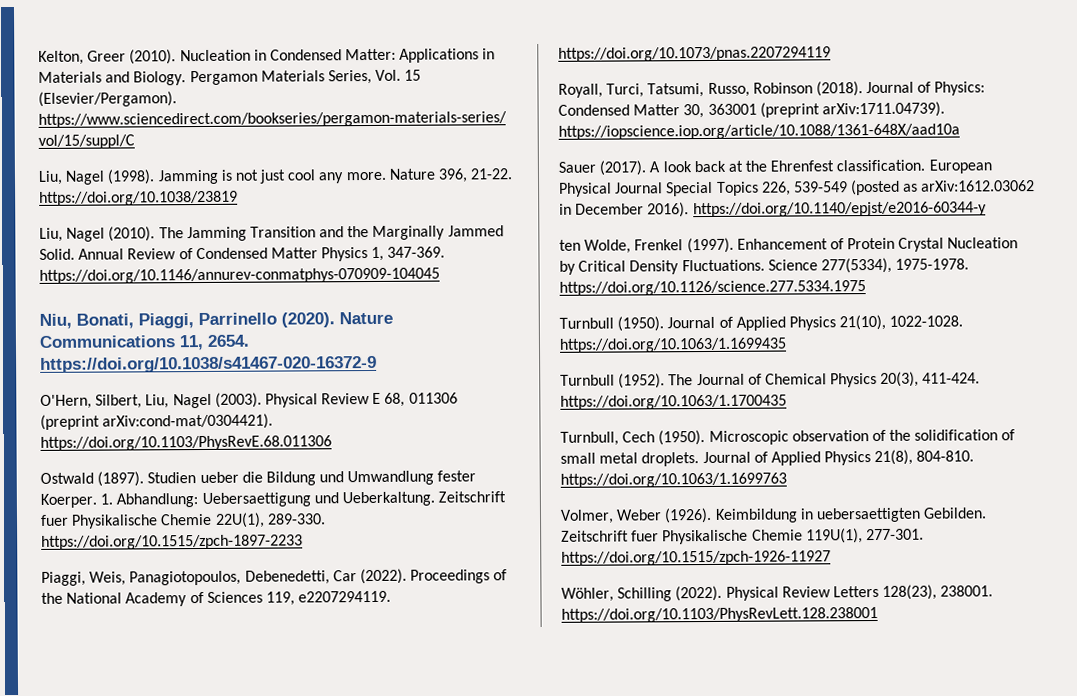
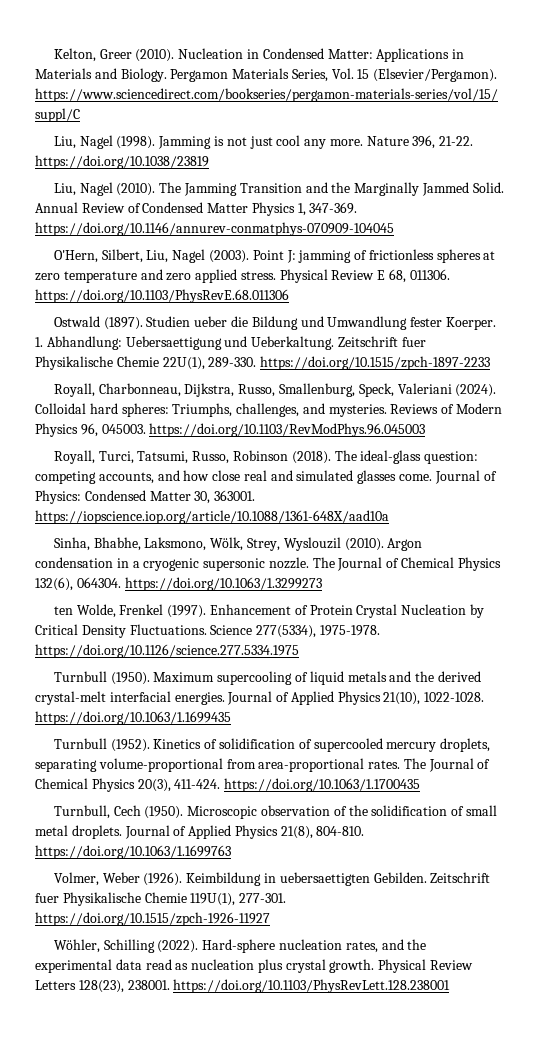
- Niu, Bonati, Piaggi, Parrinello (2020). Nature Communications 11, 2654. https://doi.org/10.1038/s41467-020-16372-9
+ Point J: jamming of frictionless spheres at zero temperature and zero applied stress.
- Physical Review E 68, 011306 (preprint arXiv:cond-mat/0304421). https://doi.org/10.1103/PhysRevE.68.011306
+ Physical Review E 68, 011306. https://doi.org/10.1103/PhysRevE.68.011306
- Piaggi, Weis, Panagiotopoulos, Debenedetti, Car (2022). Proceedings of the National Academy of Sciences 119, e2207294119. https://doi.org/10.1073/pnas.2207294119
+ Royall, Charbonneau, Dijkstra, Russo, Smallenburg, Speck, Valeriani (2024). Colloidal hard spheres: Triumphs, challenges, and mysteries. Reviews of Modern Physics 96, 045003. https://doi.org/10.1103/RevModPhys.96.045003
+ The ideal-glass question: competing accounts, and how close real and simulated glasses come.
- Journal of Physics: Condensed Matter 30, 363001 (preprint arXiv:1711.04739). https://iopscience.iop.org/article/10.1088/1361-648X/aad10a
- Sauer (2017). A look back at the Ehrenfest classification. European Physical Journal Special Topics 226, 539-549 (posted as arXiv:1612.03062 in December 2016). https://doi.org/10.1140/epjst/e2016-60344-y
+ Journal of Physics: Condensed Matter 30, 363001. https://iopscience.iop.org/article/10.1088/1361-648X/aad10a
+ Sinha, Bhabhe, Laksmono, Wölk, Strey, Wyslouzil (2010). Argon condensation in a cryogenic supersonic nozzle. The Journal of Chemical Physics 132(6), 064304. https://doi.org/10.1063/1.3299273
+ Maximum supercooling of liquid metals and the derived crystal-melt interfacial energies.
+ Kinetics of solidification of supercooled mercury droplets, separating volume-proportional from area-proportional rates.
+ Hard-sphere nucleation rates, and the experimental data read as nucleation plus crystal growth.

